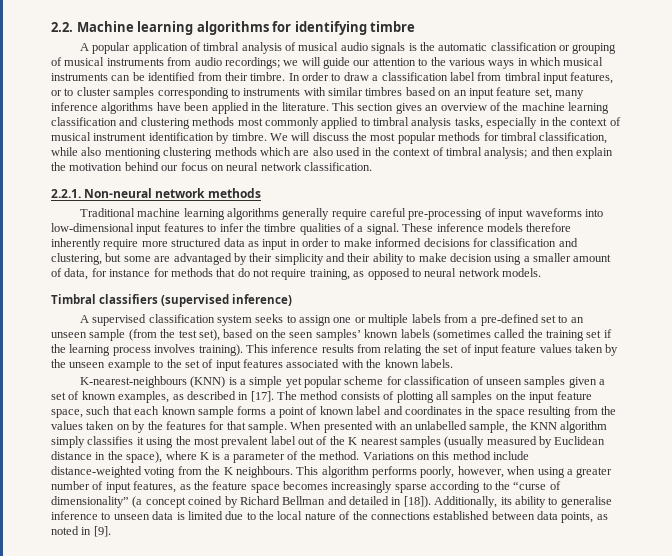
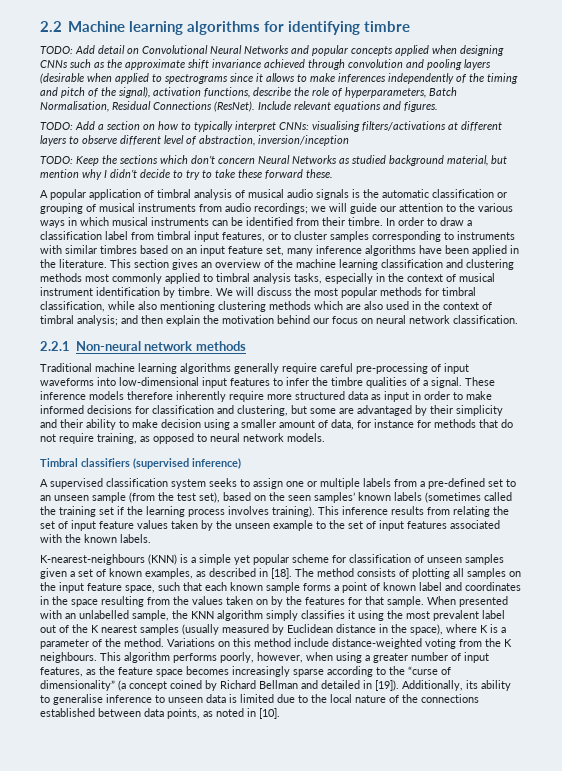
- 2.2. Machine learning algorithms for identifying timbre
+ 2.2 Machine learning algorithms for identifying timbre
+ TODO: Add detail on Convolutional Neural Networks and popular concepts applied when designing CNNs such as the approximate shift invariance achieved through convolution and pooling layers (desirable when applied to spectrograms since it allows to make inferences independently of the timing and pitch of the signal), activation functions, describe the role of hyperparameters, Batch Normalisation, Residual Connections (ResNet). Include relevant equations and figures.
+ TODO: Add a section on how to typically interpret CNNs: visualising filters/activations at different layers to observe different level of abstraction, inversion/inception
+ TODO: Keep the sections which don’t concern Neural Networks as studied background material, but mention why I didn’t decide to try to take these forward these.
- 2.2.1. Non-neural network methods
+ 2.2.1 Non-neural network methods
- K-nearest-neighbours (KNN) is a simple yet popular scheme for classification of unseen samples given a set of known examples, as described in [17].
+ K-nearest-neighbours (KNN) is a simple yet popular scheme for classification of unseen samples given a set of known examples, as described in [18].
- This algorithm performs poorly, however, when using a greater number of input features, as the feature space becomes increasingly sparse according to the “curse of dimensionality” (a concept coined by Richard Bellman and detailed in [18]).
+ This algorithm performs poorly, however, when using a greater number of input features, as the feature space becomes increasingly sparse according to the “curse of dimensionality” (a concept coined by Richard Bellman and detailed in [19]).
- Additionally, its ability to generalise inference to unseen data is limited due to the local nature of the connections established between data points, as noted in [9].
+ Additionally, its ability to generalise inference to unseen data is limited due to the local nature of the connections established between data points, as noted in [10].

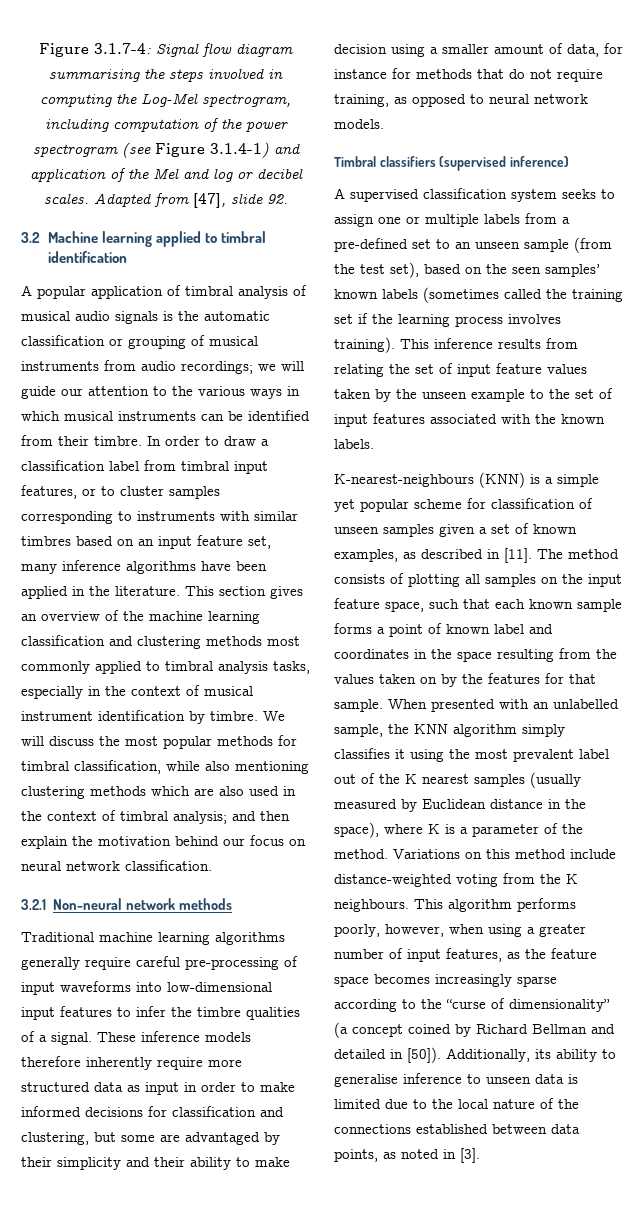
- 2.2 Machine learning algorithms for identifying timbre
- TODO: Add detail on Convolutional Neural Networks and popular concepts applied when designing CNNs such as the approximate shift invariance achieved through convolution and pooling layers (desirable when applied to spectrograms since it allows to make inferences independently of the timing and pitch of the signal), activation functions, describe the role of hyperparameters, Batch Normalisation, Residual Connections (ResNet). Include relevant equations and figures.
- TODO: Add a section on how to typically interpret CNNs: visualising filters/activations at different layers to observe different level of abstraction, inversion/inception
- TODO: Keep the sections which don’t concern Neural Networks as studied background material, but mention why I didn’t decide to try to take these forward these.
+ Figure 3.1.7-4: Signal flow diagram summarising the steps involved in computing the Log-Mel spectrogram, including computation of the power spectrogram (see Figure 3.1.4-1) and application of the Mel and log or decibel scales. Adapted from [47], slide 92.
+ 3.2 Machine learning applied to timbral identification
- 2.2.1 Non-neural network methods
+ 3.2.1 Non-neural network methods
- K-nearest-neighbours (KNN) is a simple yet popular scheme for classification of unseen samples given a set of known examples, as described in [18].
+ K-nearest-neighbours (KNN) is a simple yet popular scheme for classification of unseen samples given a set of known examples, as described in [11].
- This algorithm performs poorly, however, when using a greater number of input features, as the feature space becomes increasingly sparse according to the “curse of dimensionality” (a concept coined by Richard Bellman and detailed in [19]).
+ This algorithm performs poorly, however, when using a greater number of input features, as the feature space becomes increasingly sparse according to the “curse of dimensionality” (a concept coined by Richard Bellman and detailed in [50]).
- Additionally, its ability to generalise inference to unseen data is limited due to the local nature of the connections established between data points, as noted in [10].
+ Additionally, its ability to generalise inference to unseen data is limited due to the local nature of the connections established between data points, as noted in [3].

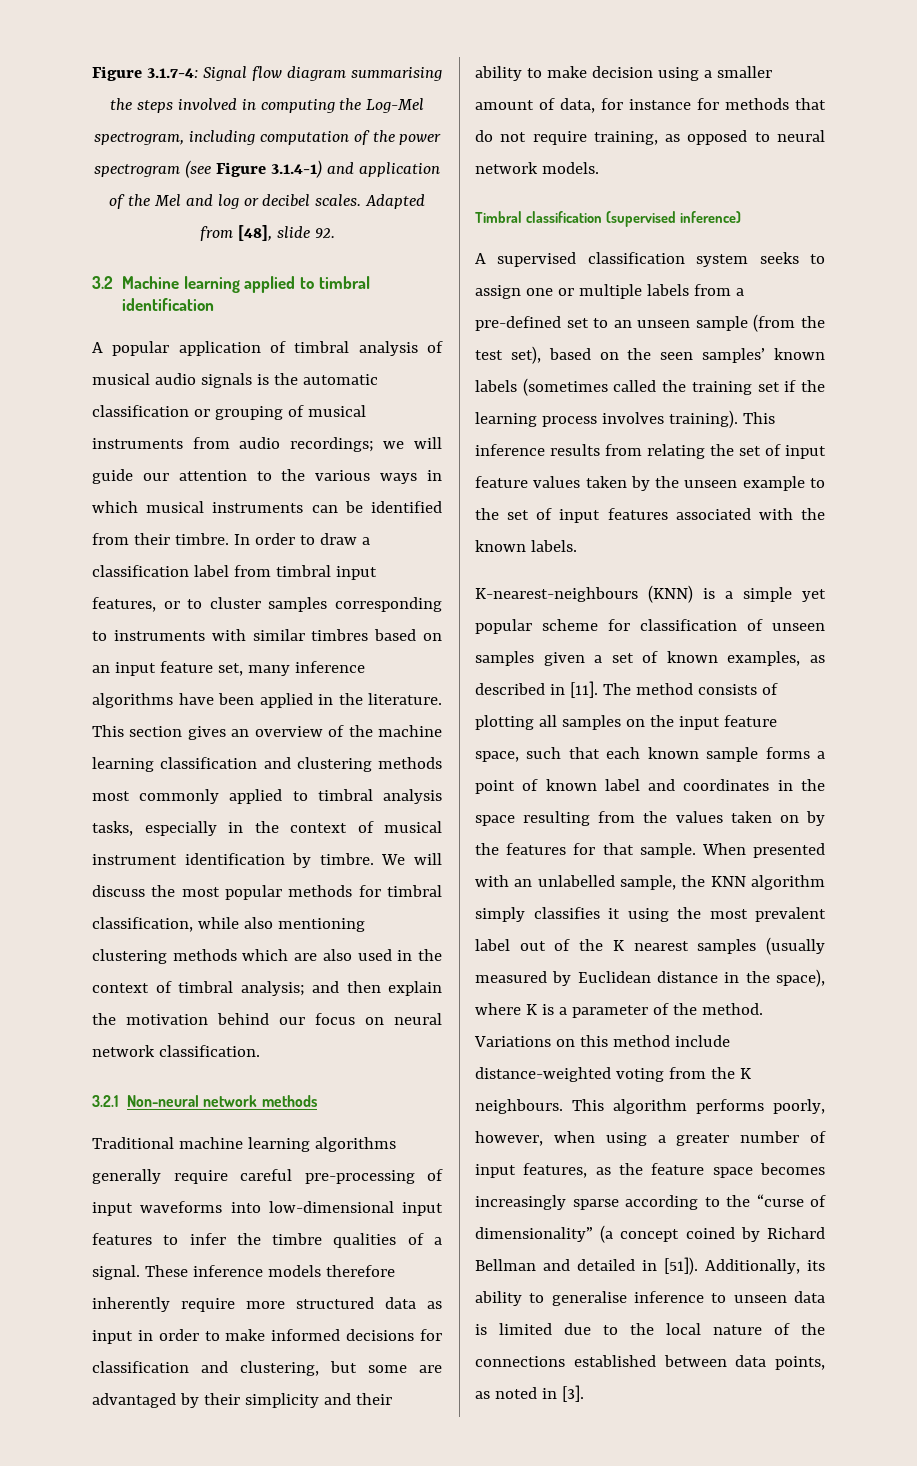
- Adapted from [47], slide 92.
+ Adapted from [48], slide 92.
- Timbral classifiers (supervised inference)
+ Timbral classification (supervised inference)
- This algorithm performs poorly, however, when using a greater number of input features, as the feature space becomes increasingly sparse according to the “curse of dimensionality” (a concept coined by Richard Bellman and detailed in [50]).
+ This algorithm performs poorly, however, when using a greater number of input features, as the feature space becomes increasingly sparse according to the “curse of dimensionality” (a concept coined by Richard Bellman and detailed in [51]).

